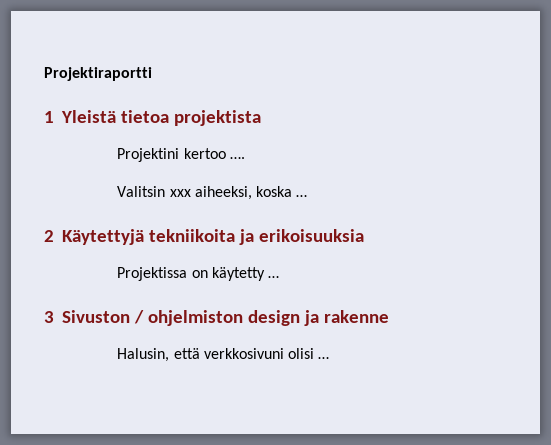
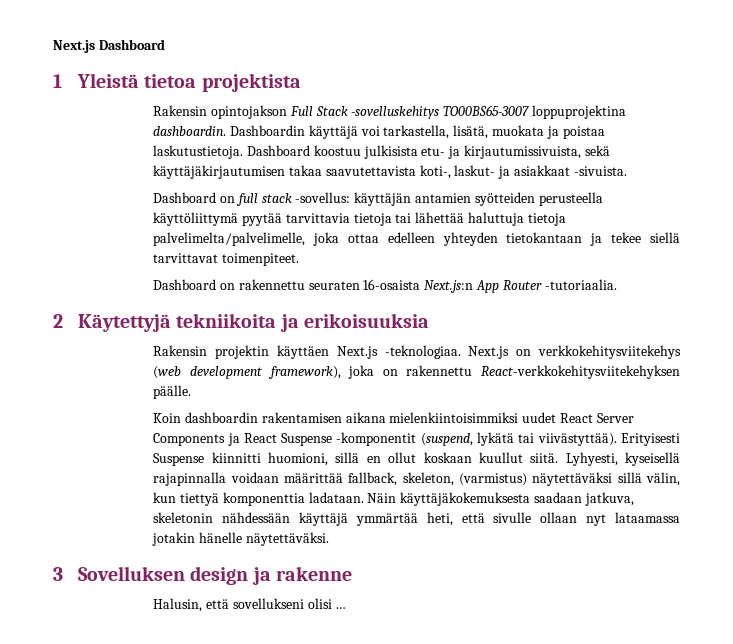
- Projektiraportti
+ Next.js Dashboard
- Projektini kertoo ….
- Valitsin xxx aiheeksi, koska …
+ Rakensin opintojakson Full Stack -sovelluskehitys TO00BS65-3007 loppuprojektina dashboardin. Dashboardin käyttäjä voi tarkastella, lisätä, muokata ja poistaa laskutustietoja. Dashboard koostuu julkisista etu- ja kirjautumissivuista, sekä käyttäjäkirjautumisen takaa saavutettavista koti-, laskut- ja asiakkaat -sivuista.
+ Dashboard on full stack -sovellus: käyttäjän antamien syötteiden perusteella käyttöliittymä pyytää tarvittavia tietoja tai lähettää haluttuja tietoja palvelimelta/palvelimelle, joka ottaa edelleen yhteyden tietokantaan ja tekee siellä tarvittavat toimenpiteet.
+ Dashboard on rakennettu seuraten 16-osaista Next.js:n App Router -tutoriaalia.
- Projektissa on käytetty …
- 3 Sivuston / ohjelmiston design ja rakenne
+ Rakensin projektin käyttäen Next.js -teknologiaa. Next.js on verkkokehitysviitekehys (web development framework), joka on rakennettu React-verkkokehitysviitekehyksen päälle.
+ Koin dashboardin rakentamisen aikana mielenkiintoisimmiksi uudet React Server Components ja React Suspense -komponentit (suspend, lykätä tai viivästyttää). Erityisesti Suspense kiinnitti huomioni, sillä en ollut koskaan kuullut siitä. Lyhyesti, kyseisellä rajapinnalla voidaan määrittää fallback, skeleton, (varmistus) näytettäväksi sillä välin, kun tiettyä komponenttia ladataan. Näin käyttäjäkokemuksesta saadaan jatkuva, skeletonin nähdessään käyttäjä ymmärtää heti, että sivulle ollaan nyt lataamassa jotakin hänelle näytettäväksi.
+ 3 Sovelluksen design ja rakenne
- Halusin, että verkkosivuni olisi …
+ Halusin, että sovellukseni olisi …

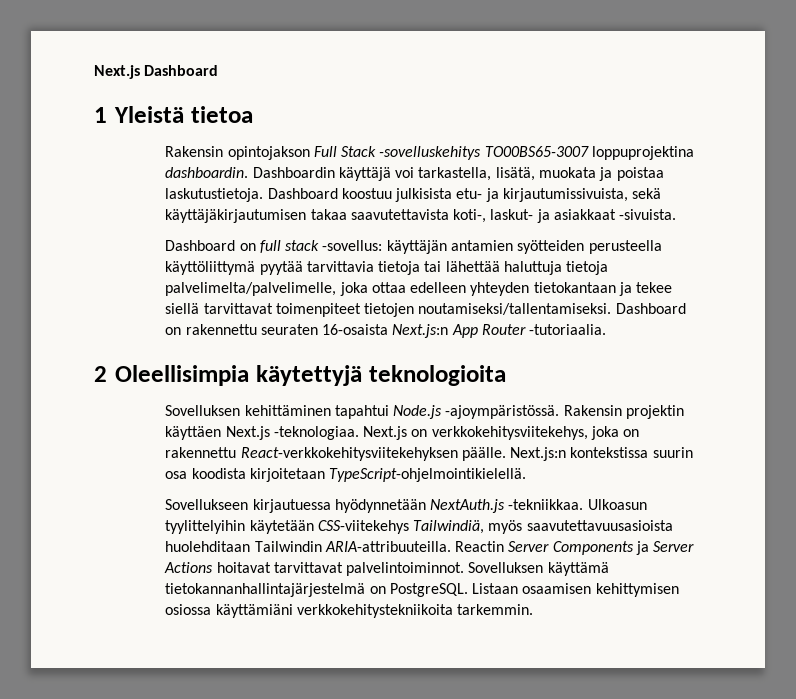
- 1 Yleistä tietoa projektista
+ 1 Yleistä tietoa
- Dashboard on full stack -sovellus: käyttäjän antamien syötteiden perusteella käyttöliittymä pyytää tarvittavia tietoja tai lähettää haluttuja tietoja palvelimelta/palvelimelle, joka ottaa edelleen yhteyden tietokantaan ja tekee siellä tarvittavat toimenpiteet.
- Dashboard on rakennettu seuraten 16-osaista Next.js:n App Router -tutoriaalia.
+ Dashboard on full stack -sovellus: käyttäjän antamien syötteiden perusteella käyttöliittymä pyytää tarvittavia tietoja tai lähettää haluttuja tietoja palvelimelta/palvelimelle, joka ottaa edelleen yhteyden tietokantaan ja tekee siellä tarvittavat toimenpiteet tietojen noutamiseksi/tallentamiseksi. Dashboard on rakennettu seuraten 16-osaista Next.js:n App Router -tutoriaalia.
- 2 Käytettyjä tekniikoita ja erikoisuuksia
- Rakensin projektin käyttäen Next.js -teknologiaa.
+ 2 Oleellisimpia käytettyjä teknologioita
+ Sovelluksen kehittäminen tapahtui Node.js -ajoympäristössä. Rakensin projektin käyttäen Next.js -teknologiaa.
- Next.js on verkkokehitysviitekehys (web development framework), joka on rakennettu React-verkkokehitysviitekehyksen päälle.
- Koin dashboardin rakentamisen aikana mielenkiintoisimmiksi uudet React Server Components ja React Suspense -komponentit (suspend, lykätä tai viivästyttää). Erityisesti Suspense kiinnitti huomioni, sillä en ollut koskaan kuullut siitä. Lyhyesti, kyseisellä rajapinnalla voidaan määrittää fallback, skeleton, (varmistus) näytettäväksi sillä välin, kun tiettyä komponenttia ladataan. Näin käyttäjäkokemuksesta saadaan jatkuva, skeletonin nähdessään käyttäjä ymmärtää heti, että sivulle ollaan nyt lataamassa jotakin hänelle näytettäväksi.
- 3 Sovelluksen design ja rakenne
- Halusin, että sovellukseni olisi …
+ Next.js on verkkokehitysviitekehys, joka on rakennettu React-verkkokehitysviitekehyksen päälle. Next.js:n kontekstissa suurin osa koodista kirjoitetaan TypeScript-ohjelmointikielellä.
+ Sovellukseen kirjautuessa hyödynnetään NextAuth.js -tekniikkaa. Ulkoasun tyylittelyihin käytetään CSS-viitekehys Tailwindiä, myös saavutettavuusasioista huolehditaan Tailwindin ARIA-attribuuteilla. Reactin Server Components ja Server Actions hoitavat tarvittavat palvelintoiminnot. Sovelluksen käyttämä tietokannanhallintajärjestelmä on PostgreSQL. Listaan osaamisen kehittymisen osiossa käyttämiäni verkkokehitystekniikoita tarkemmin.

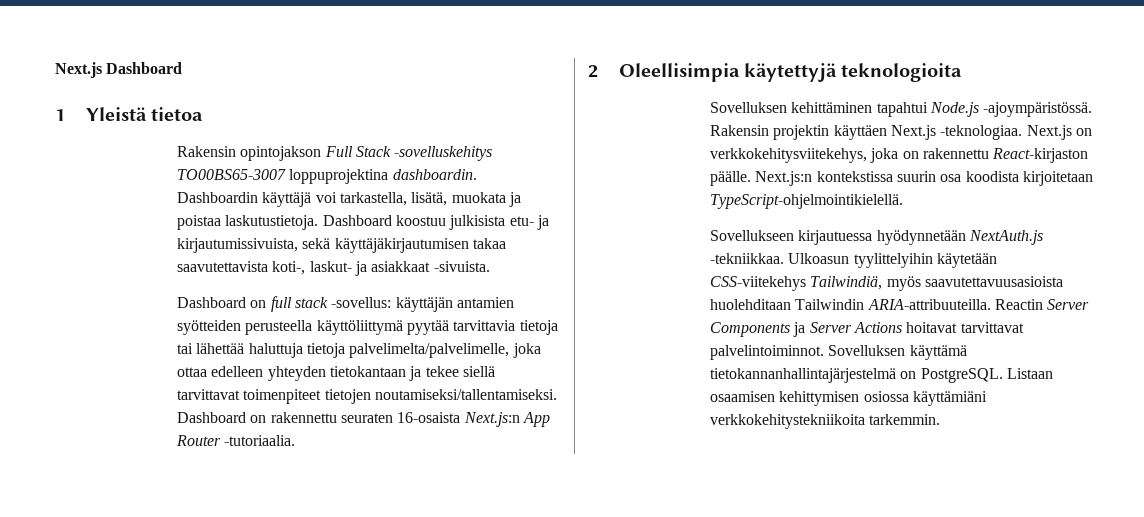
- Next.js on verkkokehitysviitekehys, joka on rakennettu React-verkkokehitysviitekehyksen päälle.
+ Next.js on verkkokehitysviitekehys, joka on rakennettu React-kirjaston päälle.

